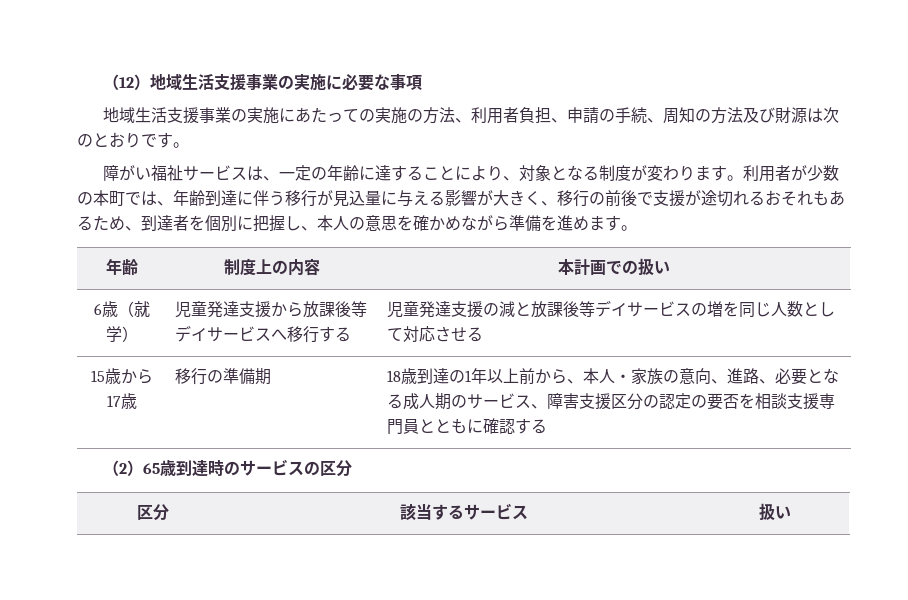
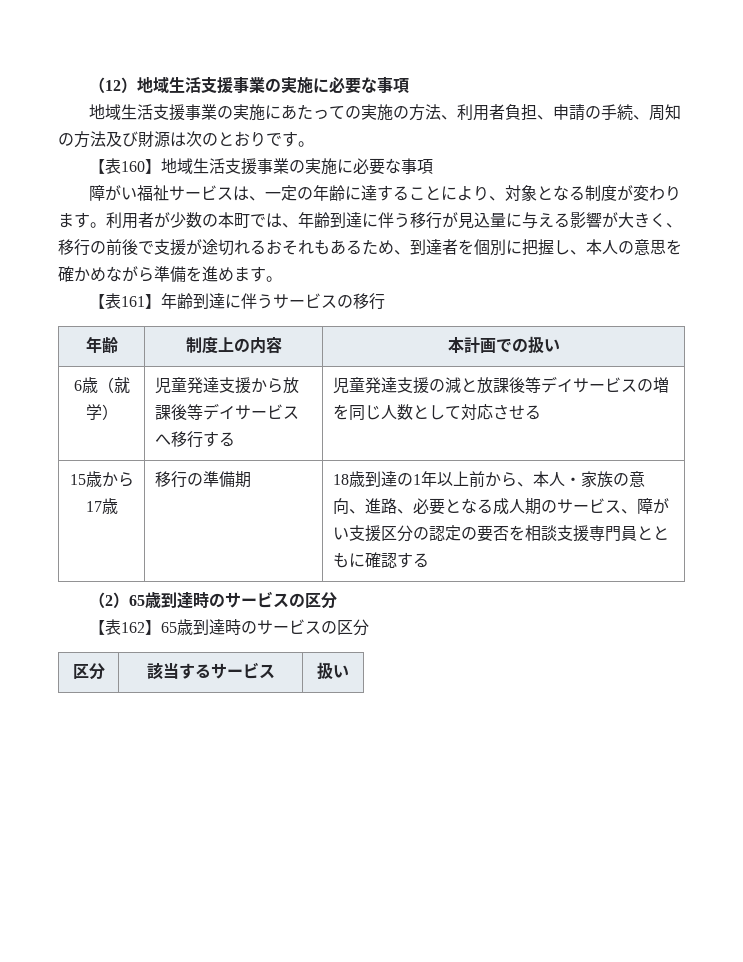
+ 【表160】地域生活支援事業の実施に必要な事項
+ 【表161】年齢到達に伴うサービスの移行
- 18歳到達の1年以上前から、本人・家族の意向、進路、必要となる成人期のサービス、障害支援区分の認定の要否を相談支援専門員とともに確認する
+ 18歳到達の1年以上前から、本人・家族の意向、進路、必要となる成人期のサービス、障がい支援区分の認定の要否を相談支援専門員とともに確認する
+ 【表162】65歳到達時のサービスの区分

